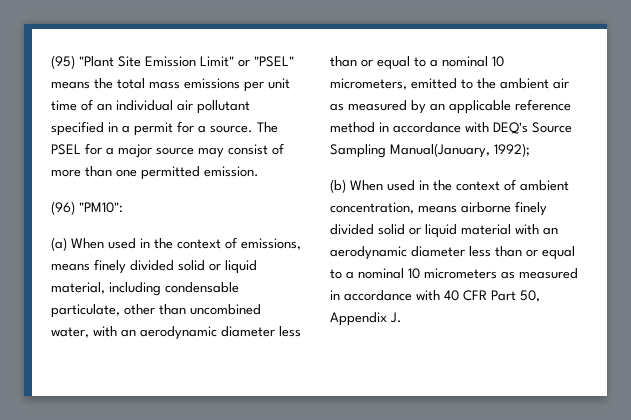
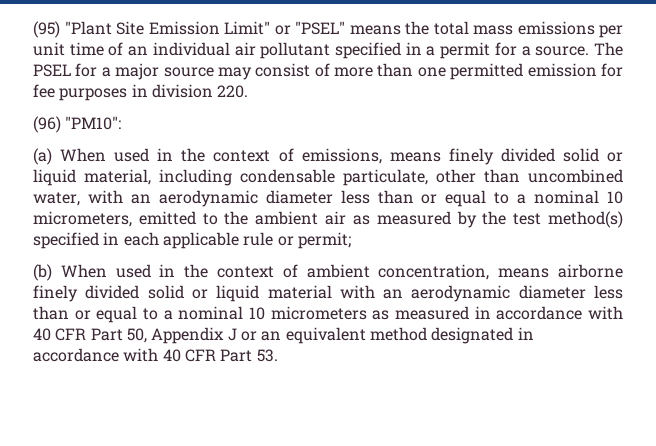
- The PSEL for a major source may consist of more than one permitted emission.
+ The PSEL for a major source may consist of more than one permitted emission for fee purposes in division 220.
- (a) When used in the context of emissions, means finely divided solid or liquid material, including condensable particulate, other than uncombined water, with an aerodynamic diameter less than or equal to a nominal 10 micrometers, emitted to the ambient air as measured by an applicable reference method in accordance with DEQ's Source Sampling Manual(January, 1992);
+ (a) When used in the context of emissions, means finely divided solid or liquid material, including condensable particulate, other than uncombined water, with an aerodynamic diameter less than or equal to a nominal 10 micrometers, emitted to the ambient air as measured by the test method(s) specified in each applicable rule or permit;
- (b) When used in the context of ambient concentration, means airborne finely divided solid or liquid material with an aerodynamic diameter less than or equal to a nominal 10 micrometers as measured in accordance with 40 CFR Part 50, Appendix J.
+ (b) When used in the context of ambient concentration, means airborne finely divided solid or liquid material with an aerodynamic diameter less than or equal to a nominal 10 micrometers as measured in accordance with 40 CFR Part 50, Appendix J or an equivalent method designated in accordance with 40 CFR Part 53.

